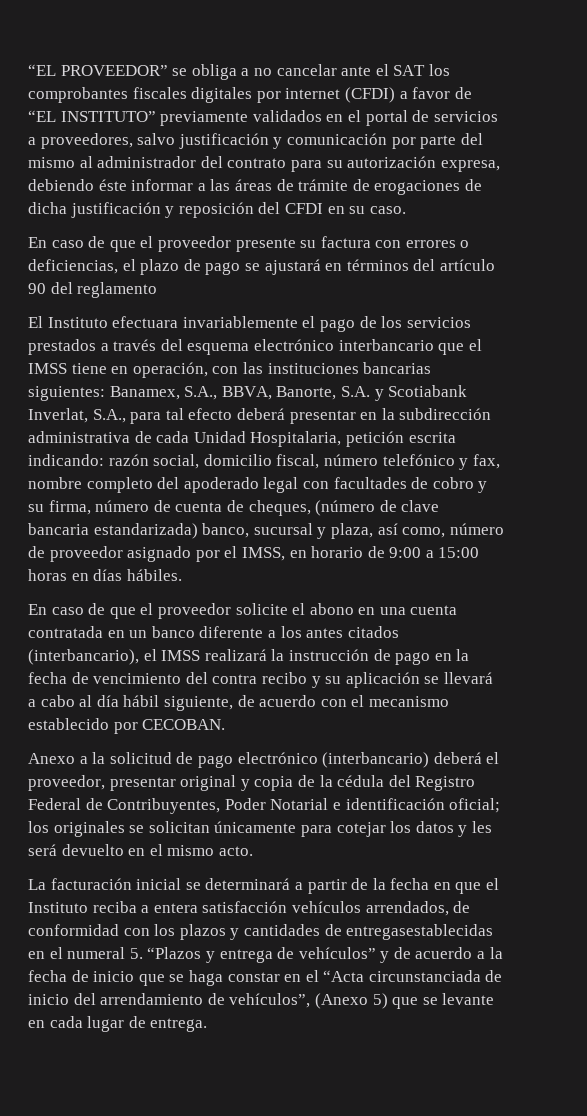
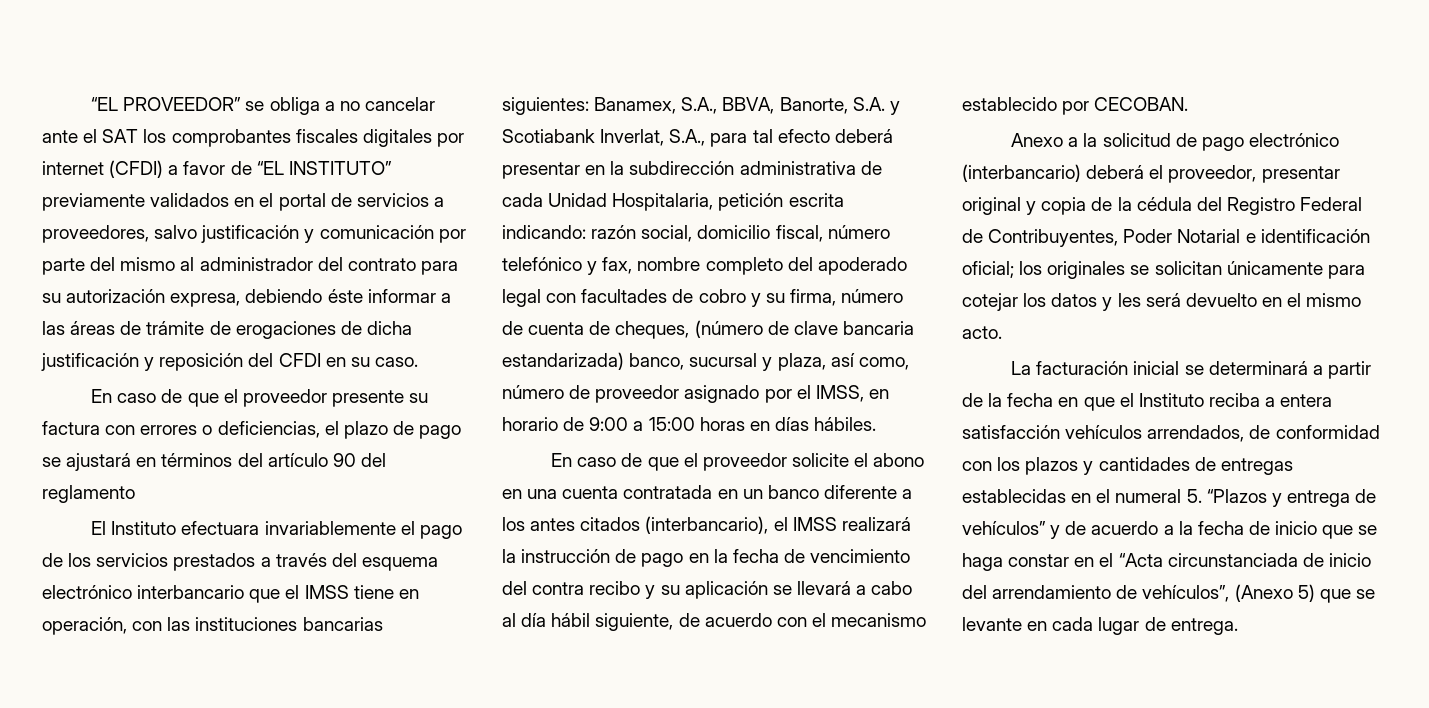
- La facturación inicial se determinará a partir de la fecha en que el Instituto reciba a entera satisfacción vehículos arrendados, de conformidad con los plazos y cantidades de entregasestablecidas en el numeral 5. “Plazos y entrega de vehículos” y de acuerdo a la fecha de inicio que se haga constar en el “Acta circunstanciada de inicio del arrendamiento de vehículos”, (Anexo 5) que se levante en cada lugar de entrega.
+ La facturación inicial se determinará a partir de la fecha en que el Instituto reciba a entera satisfacción vehículos arrendados, de conformidad con los plazos y cantidades de entregas establecidas en el numeral 5. “Plazos y entrega de vehículos” y de acuerdo a la fecha de inicio que se haga constar en el “Acta circunstanciada de inicio del arrendamiento de vehículos”, (Anexo 5) que se levante en cada lugar de entrega.

